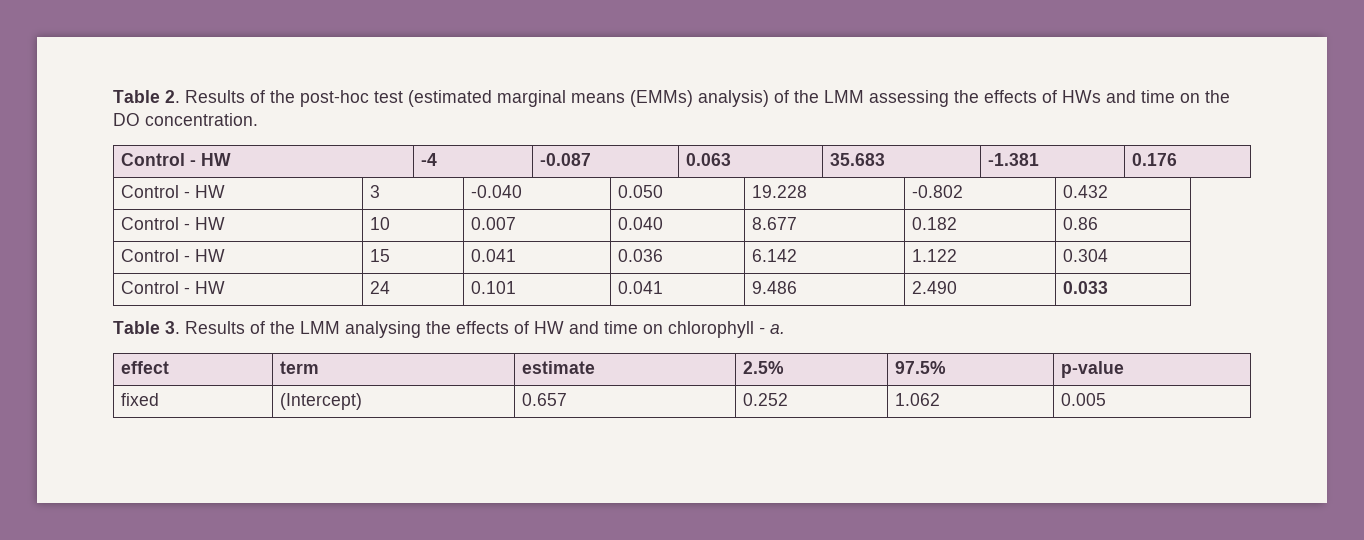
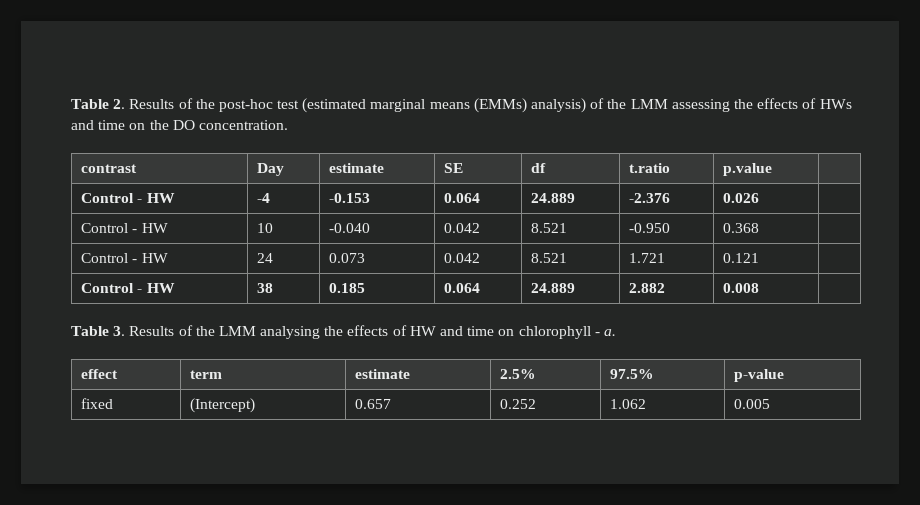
- Control - HW | -4 | -0.087 | 0.063 | 35.683 | -1.381 | 0.176
- Control - HW | 3 | -0.040 | 0.050 | 19.228 | -0.802 | 0.432
- Control - HW | 10 | 0.007 | 0.040 | 8.677 | 0.182 | 0.86
- Control - HW | 15 | 0.041 | 0.036 | 6.142 | 1.122 | 0.304
- Control - HW | 24 | 0.101 | 0.041 | 9.486 | 2.490 | 0.033
+ contrast | Day | estimate | SE | df | t.ratio | p.value |
+ Control - HW | -4 | -0.153 | 0.064 | 24.889 | -2.376 | 0.026 |
+ Control - HW | 10 | -0.040 | 0.042 | 8.521 | -0.950 | 0.368 |
+ Control - HW | 24 | 0.073 | 0.042 | 8.521 | 1.721 | 0.121 |
+ Control - HW | 38 | 0.185 | 0.064 | 24.889 | 2.882 | 0.008 |

